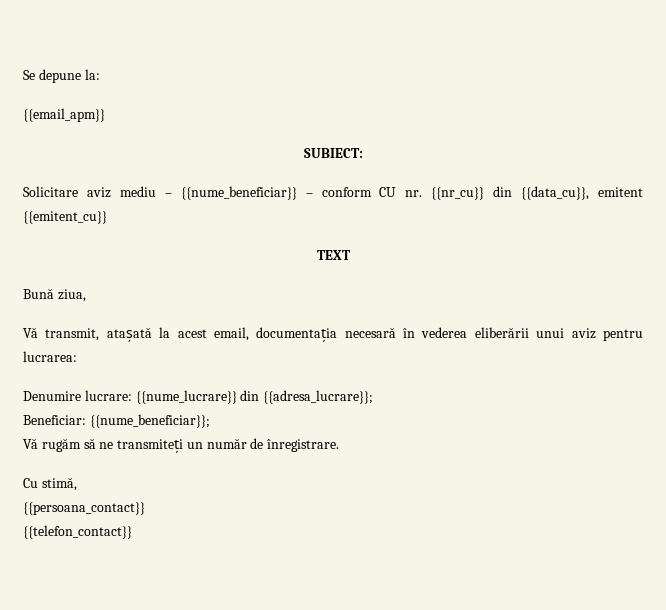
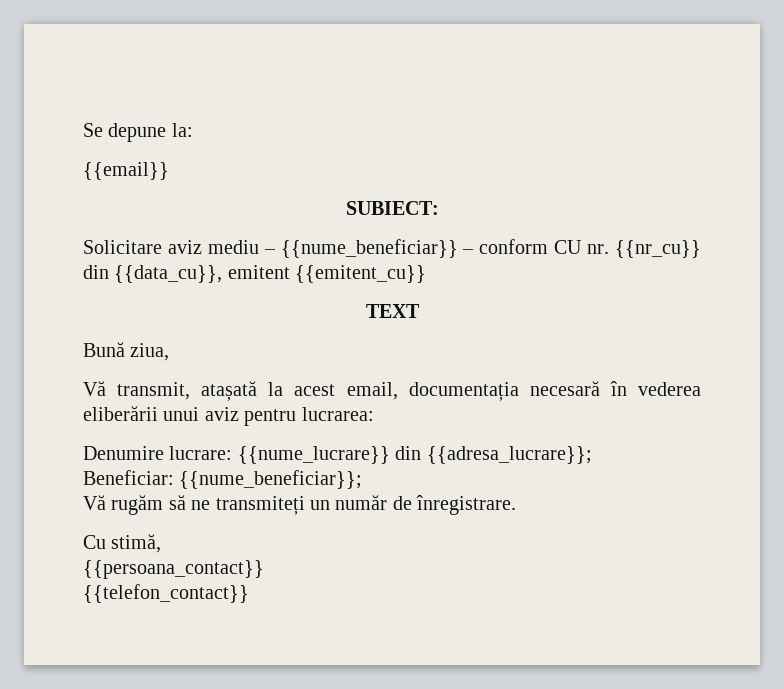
- {{email_apm}}
+ {{email}}

